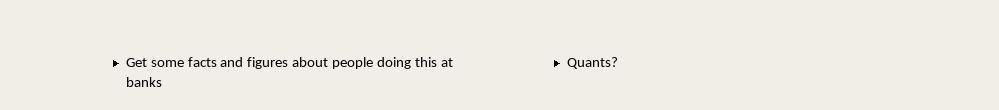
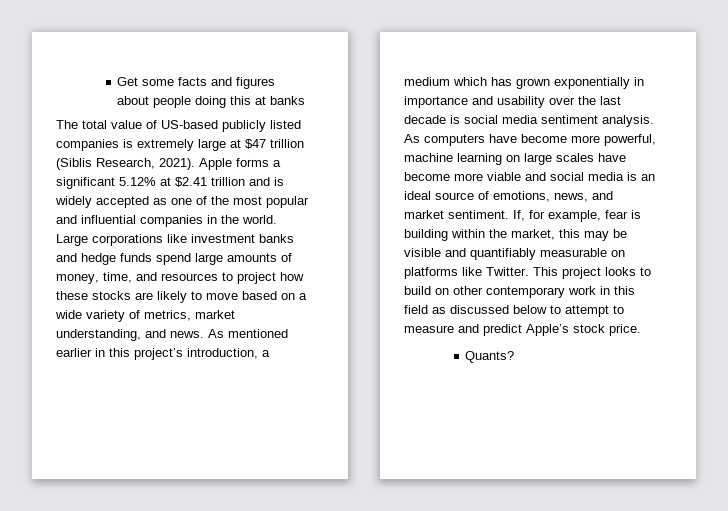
+ The total value of US-based publicly listed companies is extremely large at $47 trillion (Siblis Research, 2021). Apple forms a significant 5.12% at $2.41 trillion and is widely accepted as one of the most popular and influential companies in the world. Large corporations like investment banks and hedge funds spend large amounts of money, time, and resources to project how these stocks are likely to move based on a wide variety of metrics, market understanding, and news. As mentioned earlier in this project’s introduction, a medium which has grown exponentially in importance and usability over the last decade is social media sentiment analysis. As computers have become more powerful, machine learning on large scales have become more viable and social media is an ideal source of emotions, news, and market sentiment. If, for example, fear is building within the market, this may be visible and quantifiably measurable on platforms like Twitter. This project looks to build on other contemporary work in this field as discussed below to attempt to measure and predict Apple’s stock price.

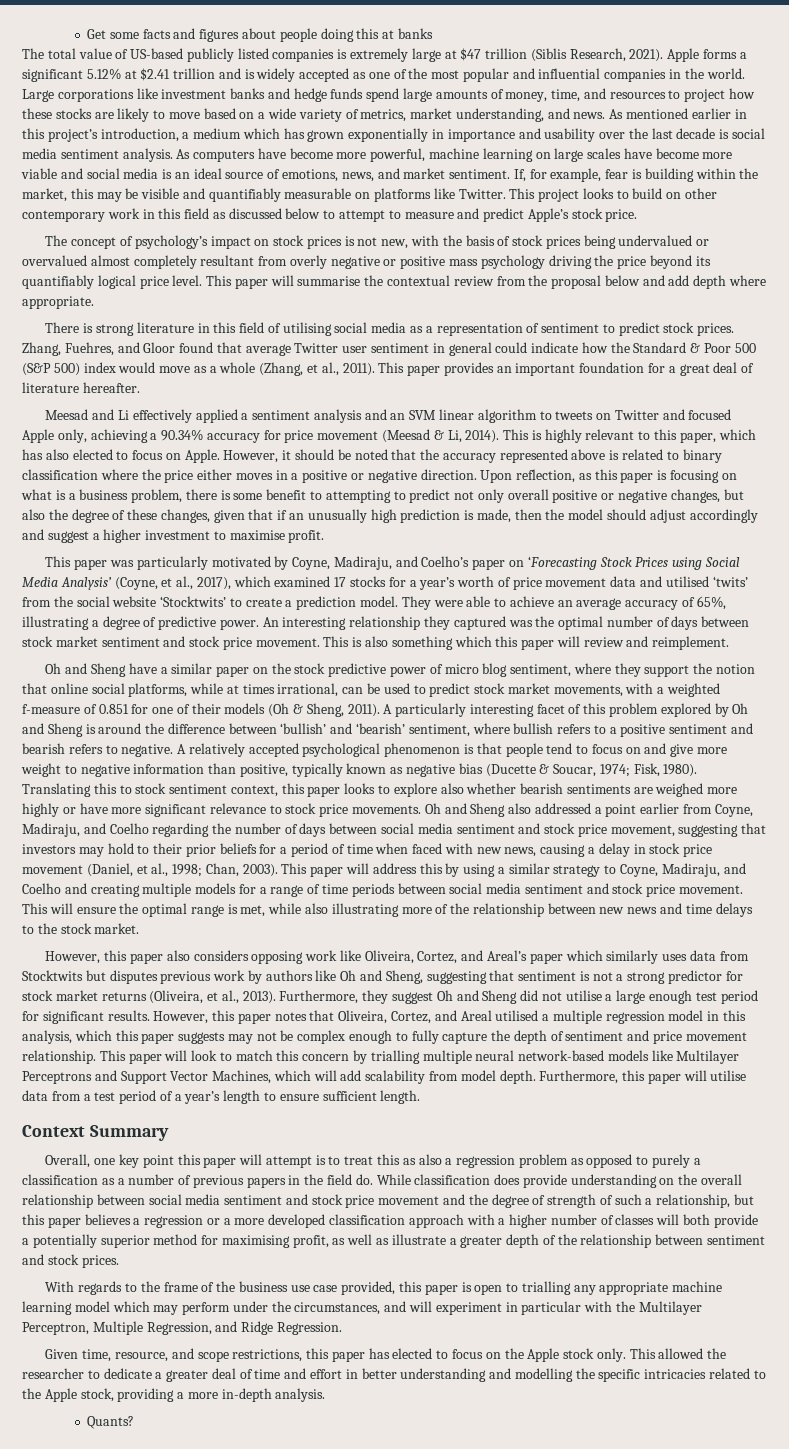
+ The concept of psychology’s impact on stock prices is not new, with the basis of stock prices being undervalued or overvalued almost completely resultant from overly negative or positive mass psychology driving the price beyond its quantifiably logical price level. This paper will summarise the contextual review from the proposal below and add depth where appropriate.
+ There is strong literature in this field of utilising social media as a representation of sentiment to predict stock prices. Zhang, Fuehres, and Gloor found that average Twitter user sentiment in general could indicate how the Standard & Poor 500 (S&P 500) index would move as a whole (Zhang, et al., 2011). This paper provides an important foundation for a great deal of literature hereafter.
+ Meesad and Li effectively applied a sentiment analysis and an SVM linear algorithm to tweets on Twitter and focused Apple only, achieving a 90.34% accuracy for price movement (Meesad & Li, 2014). This is highly relevant to this paper, which has also elected to focus on Apple. However, it should be noted that the accuracy represented above is related to binary classification where the price either moves in a positive or negative direction. Upon reflection, as this paper is focusing on what is a business problem, there is some benefit to attempting to predict not only overall positive or negative changes, but also the degree of these changes, given that if an unusually high prediction is made, then the model should adjust accordingly and suggest a higher investment to maximise profit.
+ This paper was particularly motivated by Coyne, Madiraju, and Coelho’s paper on ‘Forecasting Stock Prices using Social Media Analysis’ (Coyne, et al., 2017), which examined 17 stocks for a year’s worth of price movement data and utilised ‘twits’ from the social website ‘Stocktwits’ to create a prediction model. They were able to achieve an average accuracy of 65%, illustrating a degree of predictive power. An interesting relationship they captured was the optimal number of days between stock market sentiment and stock price movement. This is also something which this paper will review and reimplement.
+ Oh and Sheng have a similar paper on the stock predictive power of micro blog sentiment, where they support the notion that online social platforms, while at times irrational, can be used to predict stock market movements, with a weighted f-measure of 0.851 for one of their models (Oh & Sheng, 2011). A particularly interesting facet of this problem explored by Oh and Sheng is around the difference between ‘bullish’ and ‘bearish’ sentiment, where bullish refers to a positive sentiment and bearish refers to negative. A relatively accepted psychological phenomenon is that people tend to focus on and give more weight to negative information than positive, typically known as negative bias (Ducette & Soucar, 1974; Fisk, 1980). Translating this to stock sentiment context, this paper looks to explore also whether bearish sentiments are weighed more highly or have more significant relevance to stock price movements. Oh and Sheng also addressed a point earlier from Coyne, Madiraju, and Coelho regarding the number of days between social media sentiment and stock price movement, suggesting that investors may hold to their prior beliefs for a period of time when faced with new news, causing a delay in stock price movement (Daniel, et al., 1998; Chan, 2003). This paper will address this by using a similar strategy to Coyne, Madiraju, and Coelho and creating multiple models for a range of time periods between social media sentiment and stock price movement. This will ensure the optimal range is met, while also illustrating more of the relationship between new news and time delays to the stock market.
+ However, this paper also considers opposing work like Oliveira, Cortez, and Areal’s paper which similarly uses data from Stocktwits but disputes previous work by authors like Oh and Sheng, suggesting that sentiment is not a strong predictor for stock market returns (Oliveira, et al., 2013). Furthermore, they suggest Oh and Sheng did not utilise a large enough test period for significant results. However, this paper notes that Oliveira, Cortez, and Areal utilised a multiple regression model in this analysis, which this paper suggests may not be complex enough to fully capture the depth of sentiment and price movement relationship. This paper will look to match this concern by trialling multiple neural network-based models like Multilayer Perceptrons and Support Vector Machines, which will add scalability from model depth. Furthermore, this paper will utilise data from a test period of a year’s length to ensure sufficient length.
+ Context Summary
+ Overall, one key point this paper will attempt is to treat this as also a regression problem as opposed to purely a classification as a number of previous papers in the field do. While classification does provide understanding on the overall relationship between social media sentiment and stock price movement and the degree of strength of such a relationship, but this paper believes a regression or a more developed classification approach with a higher number of classes will both provide a potentially superior method for maximising profit, as well as illustrate a greater depth of the relationship between sentiment and stock prices.
+ With regards to the frame of the business use case provided, this paper is open to trialling any appropriate machine learning model which may perform under the circumstances, and will experiment in particular with the Multilayer Perceptron, Multiple Regression, and Ridge Regression.
+ Given time, resource, and scope restrictions, this paper has elected to focus on the Apple stock only. This allowed the researcher to dedicate a greater deal of time and effort in better understanding and modelling the specific intricacies related to the Apple stock, providing a more in-depth analysis.

